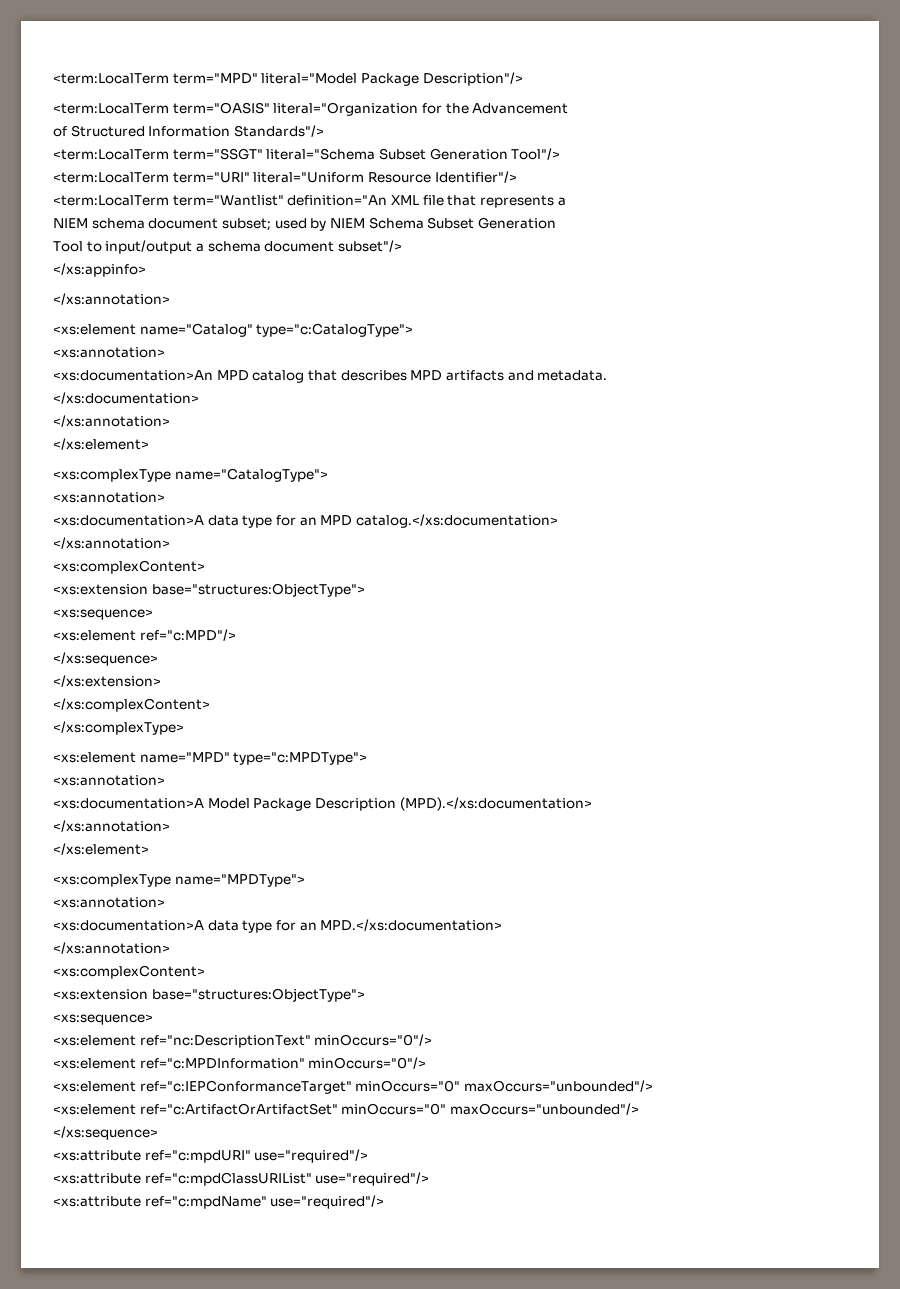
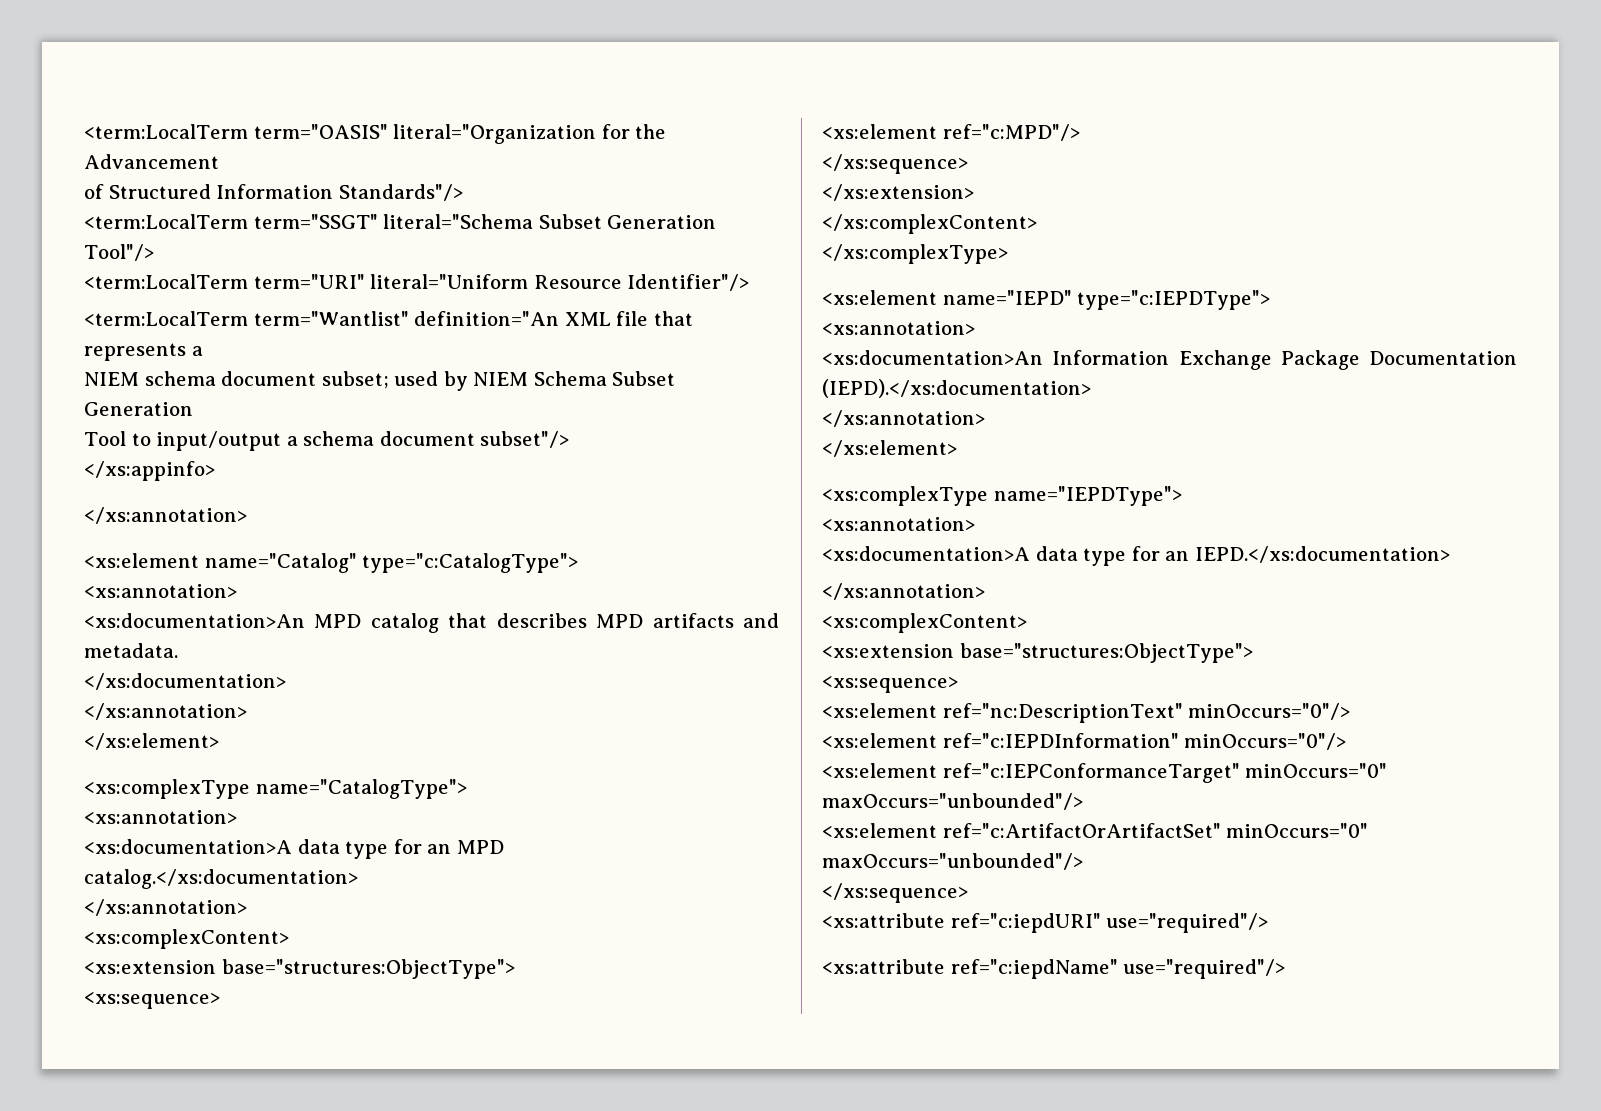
- <term:LocalTerm term="MPD" literal="Model Package Description"/>
- <xs:element name="MPD" type="c:MPDType">
+ <xs:element name="IEPD" type="c:IEPDType">
  <xs:annotation>
- <xs:documentation>A Model Package Description (MPD).</xs:documentation>
+ <xs:documentation>An Information Exchange Package Documentation (IEPD).</xs:documentation>
  </xs:annotation>
  </xs:element>
- <xs:complexType name="MPDType">
+ <xs:complexType name="IEPDType">
  <xs:annotation>
- <xs:documentation>A data type for an MPD.</xs:documentation>
+ <xs:documentation>A data type for an IEPD.</xs:documentation>
- <xs:element ref="c:MPDInformation" minOccurs="0"/>
+ <xs:element ref="c:IEPDInformation" minOccurs="0"/>
- <xs:attribute ref="c:mpdURI" use="required"/>
- <xs:attribute ref="c:mpdClassURIList" use="required"/>
- <xs:attribute ref="c:mpdName" use="required"/>
+ <xs:attribute ref="c:iepdURI" use="required"/>
+ <xs:attribute ref="c:iepdName" use="required"/>

